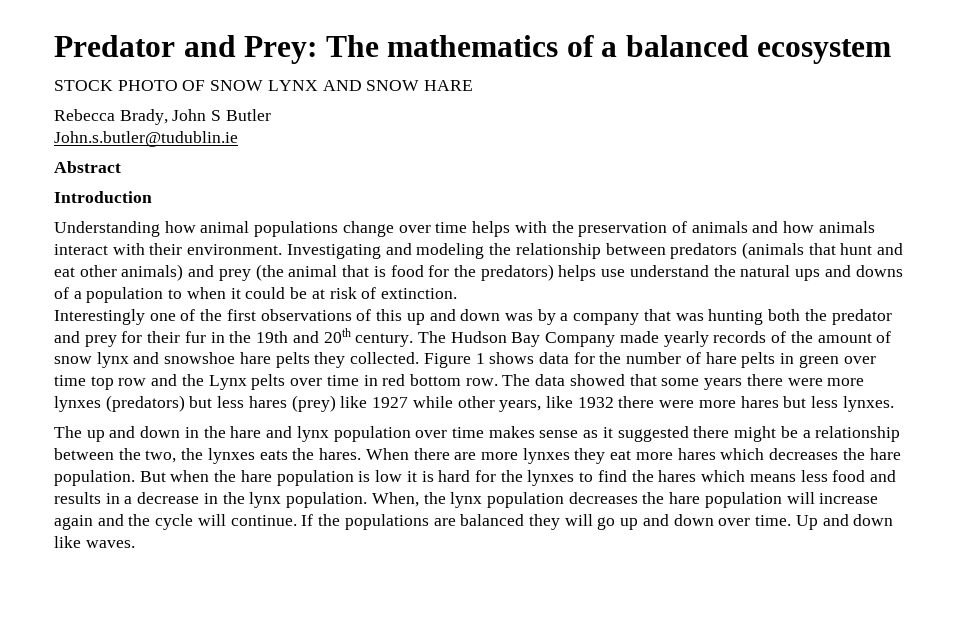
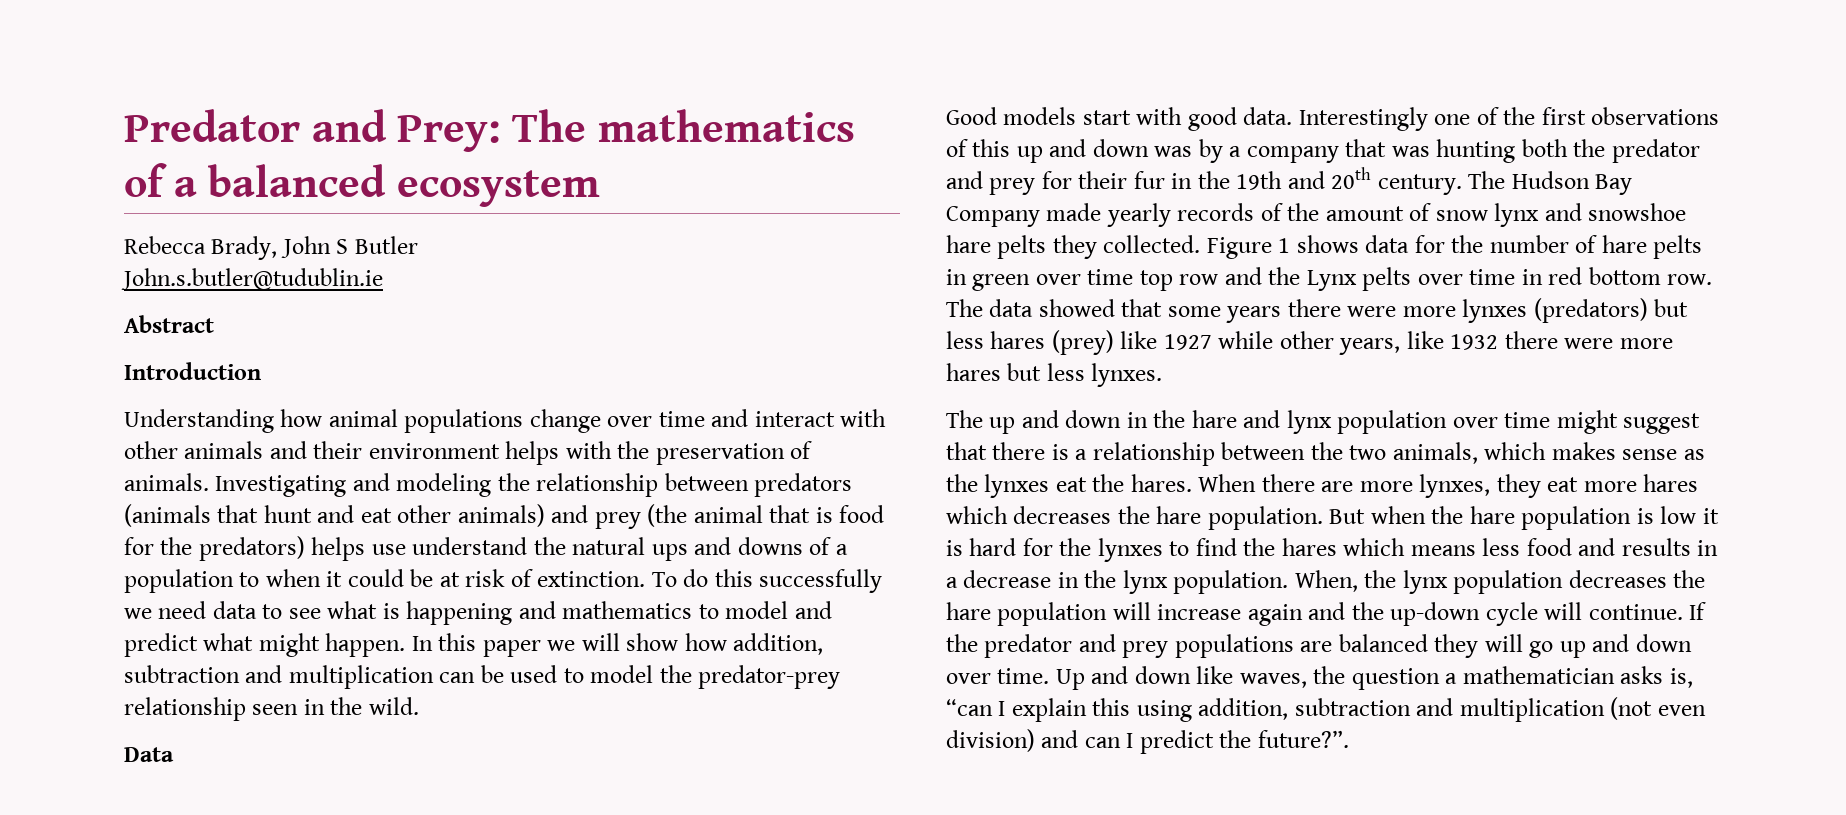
- STOCK PHOTO OF SNOW LYNX AND SNOW HARE
- Understanding how animal populations change over time helps with the preservation of animals and how animals interact with their environment.
+ Understanding how animal populations change over time and interact with other animals and their environment helps with the preservation of animals.
- Investigating and modeling the relationship between predators (animals that hunt and eat other animals) and prey (the animal that is food for the predators) helps use understand the natural ups and downs of a population to when it could be at risk of extinction.
- Interestingly one of the first observations of this up and down was by a company that was hunting both the predator and prey for their fur in the 19th and 20th century.
+ Investigating and modeling the relationship between predators (animals that hunt and eat other animals) and prey (the animal that is food for the predators) helps use understand the natural ups and downs of a population to when it could be at risk of extinction. To do this successfully we need data to see what is happening and mathematics to model and predict what might happen. In this paper we will show how addition, subtraction and multiplication can be used to model the predator-prey relationship seen in the wild.
+ Data
+ Good models start with good data. Interestingly one of the first observations of this up and down was by a company that was hunting both the predator and prey for their fur in the 19th and 20th century.
- The up and down in the hare and lynx population over time makes sense as it suggested there might be a relationship between the two, the lynxes eats the hares.
+ The up and down in the hare and lynx population over time might suggest that there is a relationship between the two animals, which makes sense as the lynxes eat the hares.
- When there are more lynxes they eat more hares which decreases the hare population.
+ When there are more lynxes, they eat more hares which decreases the hare population.
- When, the lynx population decreases the hare population will increase again and the cycle will continue.
+ When, the lynx population decreases the hare population will increase again and the up-down cycle will continue.
- If the populations are balanced they will go up and down over time.
+ If the predator and prey populations are balanced they will go up and down over time.
- Up and down like waves.
+ Up and down like waves, the question a mathematician asks is, “can I explain this using addition, subtraction and multiplication (not even division) and can I predict the future?”.

